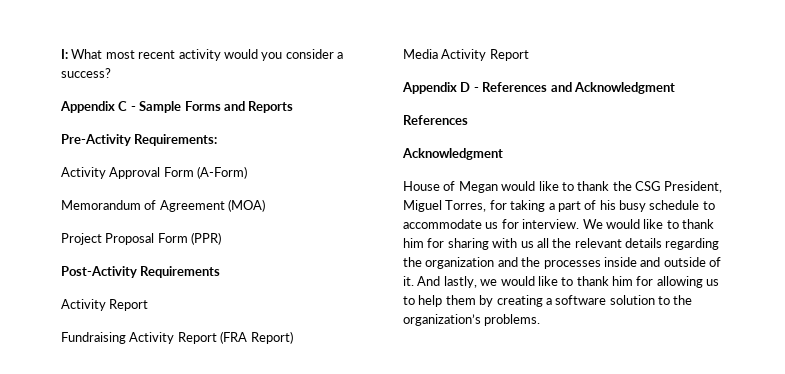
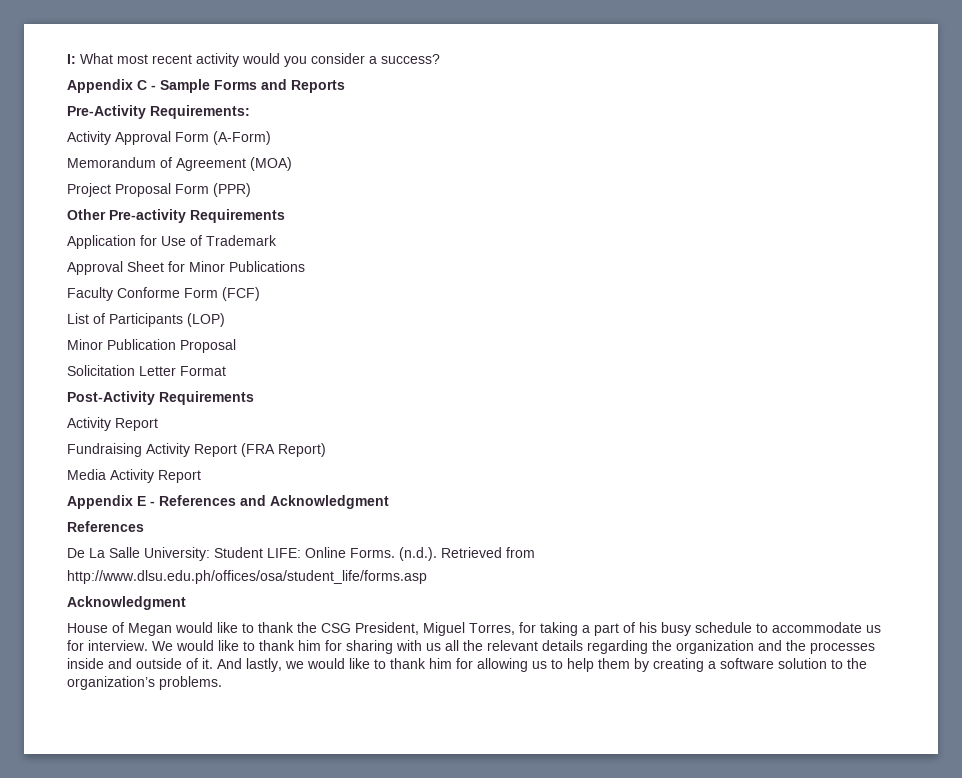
+ Other Pre-activity Requirements
+ Application for Use of Trademark
+ Approval Sheet for Minor Publications
+ Faculty Conforme Form (FCF)
+ List of Participants (LOP)
+ Minor Publication Proposal
+ Solicitation Letter Format
- Appendix D - References and Acknowledgment
+ Appendix E - References and Acknowledgment
+ De La Salle University: Student LIFE: Online Forms. (n.d.). Retrieved from
+ http://www.dlsu.edu.ph/offices/osa/student_life/forms.asp

